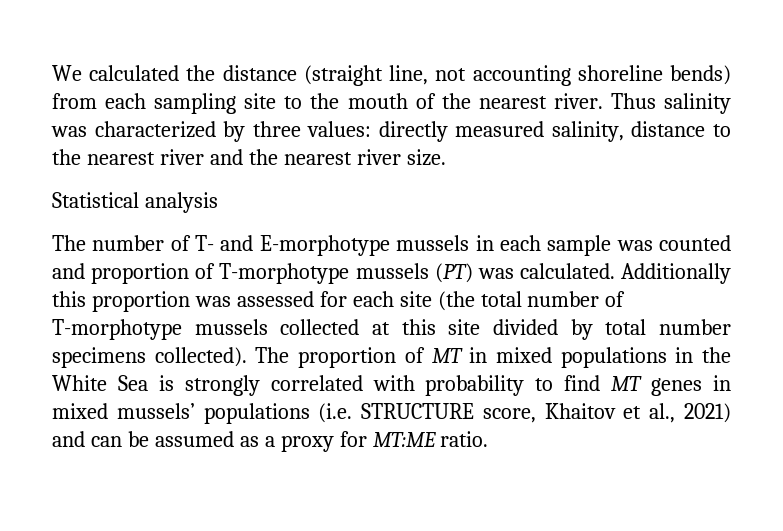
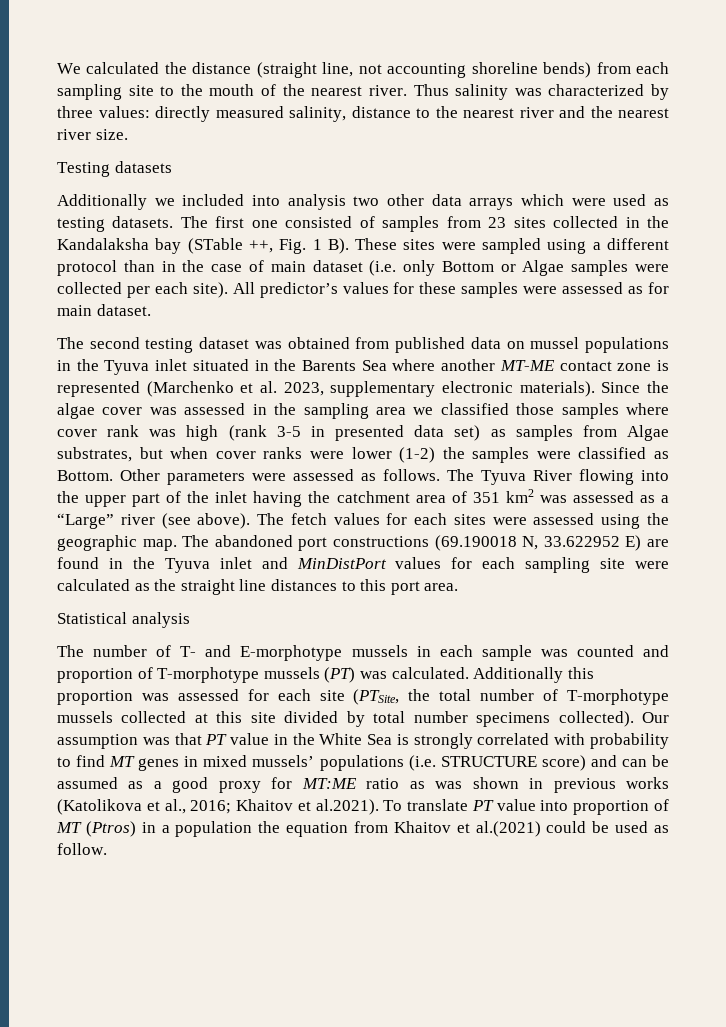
+ Testing datasets
+ Additionally we included into analysis two other data arrays which were used as testing datasets. The first one consisted of samples from 23 sites collected in the Kandalaksha bay (STable ++, Fig. 1 B). These sites were sampled using a different protocol than in the case of main dataset (i.e. only Bottom or Algae samples were collected per each site). All predictor’s values for these samples were assessed as for main dataset.
+ The second testing dataset was obtained from published data on mussel populations in the Tyuva inlet situated in the Barents Sea where another MT-ME contact zone is represented (Marchenko et al. 2023, supplementary electronic materials). Since the algae cover was assessed in the sampling area we classified those samples where cover rank was high (rank 3-5 in presented data set) as samples from Algae substrates, but when cover ranks were lower (1-2) the samples were classified as Bottom. Other parameters were assessed as follows. The Tyuva River flowing into the upper part of the inlet having the catchment area of 351 km2 was assessed as a “Large” river (see above). The fetch values for each sites were assessed using the geographic map. The abandoned port constructions (69.190018 N, 33.622952 E) are found in the Tyuva inlet and MinDistPort values for each sampling site were calculated as the straight line distances to this port area.
- Additionally this proportion was assessed for each site (the total number of T-morphotype mussels collected at this site divided by total number specimens collected).
+ Additionally this proportion was assessed for each site (PTSite, the total number of T-morphotype mussels collected at this site divided by total number specimens collected).
- The proportion of MT in mixed populations in the White Sea is strongly correlated with probability to find MT genes in mixed mussels’ populations (i.e. STRUCTURE score, Khaitov et al., 2021) and can be assumed as a proxy for MT:ME ratio.
+ Our assumption was that PT value in the White Sea is strongly correlated with probability to find MT genes in mixed mussels’ populations (i.e. STRUCTURE score) and can be assumed as a good proxy for MT:ME ratio as was shown in previous works (Katolikova et al., 2016; Khaitov et al.2021). To translate PT value into proportion of MT (Ptros) in a population the equation from Khaitov et al.(2021) could be used as follow.

